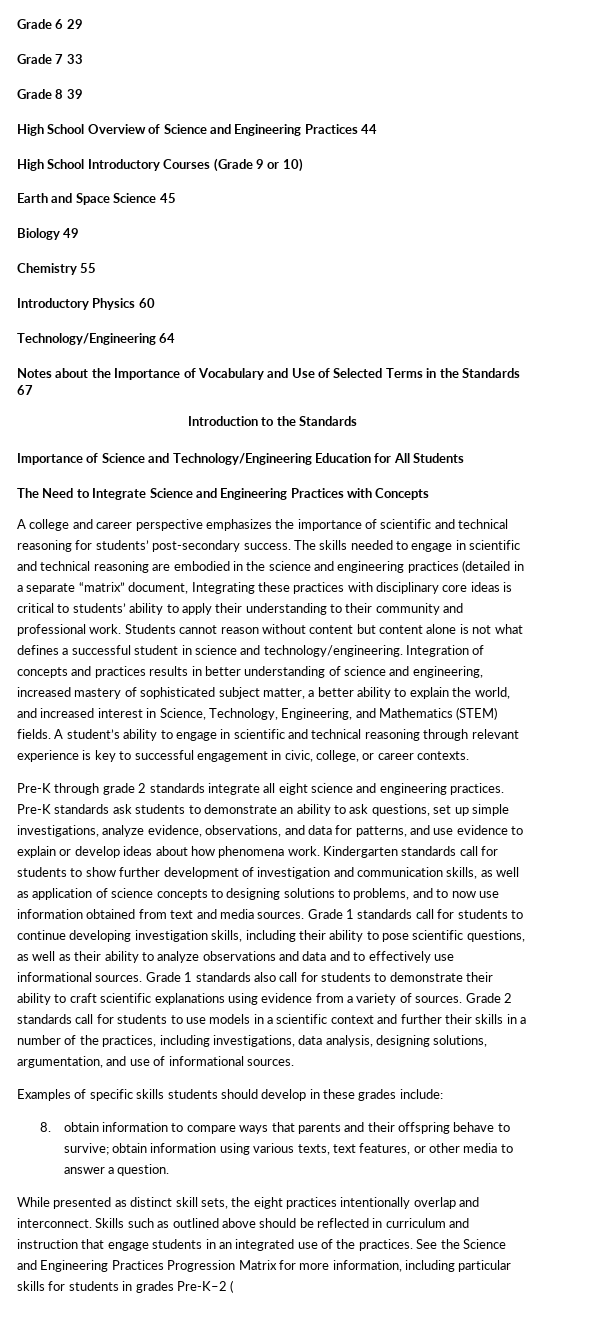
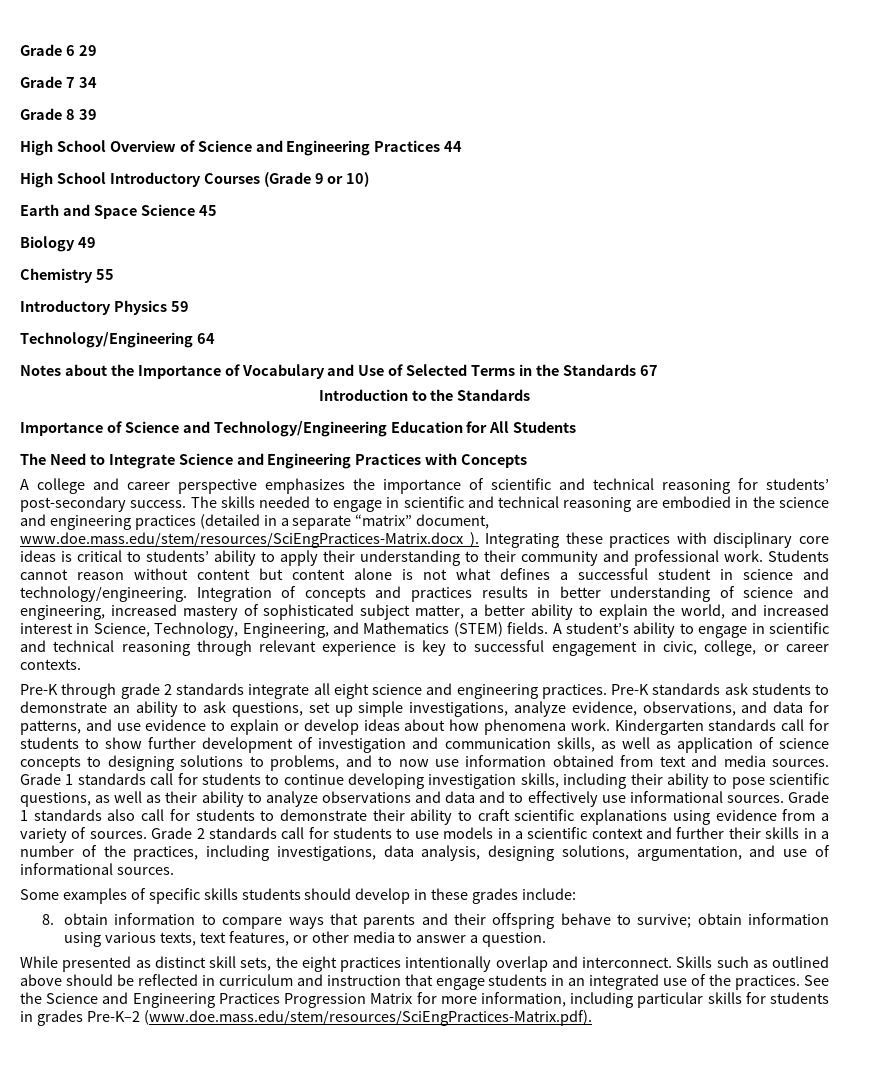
- Grade 7 33
+ Grade 7 34
- Introductory Physics 60
+ Introductory Physics 59
- The skills needed to engage in scientific and technical reasoning are embodied in the science and engineering practices (detailed in a separate “matrix” document, Integrating these practices with disciplinary core ideas is critical to students’ ability to apply their understanding to their community and professional work.
+ The skills needed to engage in scientific and technical reasoning are embodied in the science and engineering practices (detailed in a separate “matrix” document, www.doe.mass.edu/stem/resources/SciEngPractices-Matrix.docx ). Integrating these practices with disciplinary core ideas is critical to students’ ability to apply their understanding to their community and professional work.
- Examples of specific skills students should develop in these grades include:
+ Some examples of specific skills students should develop in these grades include:
- See the Science and Engineering Practices Progression Matrix for more information, including particular skills for students in grades Pre-K–2 (
+ See the Science and Engineering Practices Progression Matrix for more information, including particular skills for students in grades Pre-K–2 (www.doe.mass.edu/stem/resources/SciEngPractices-Matrix.pdf).

